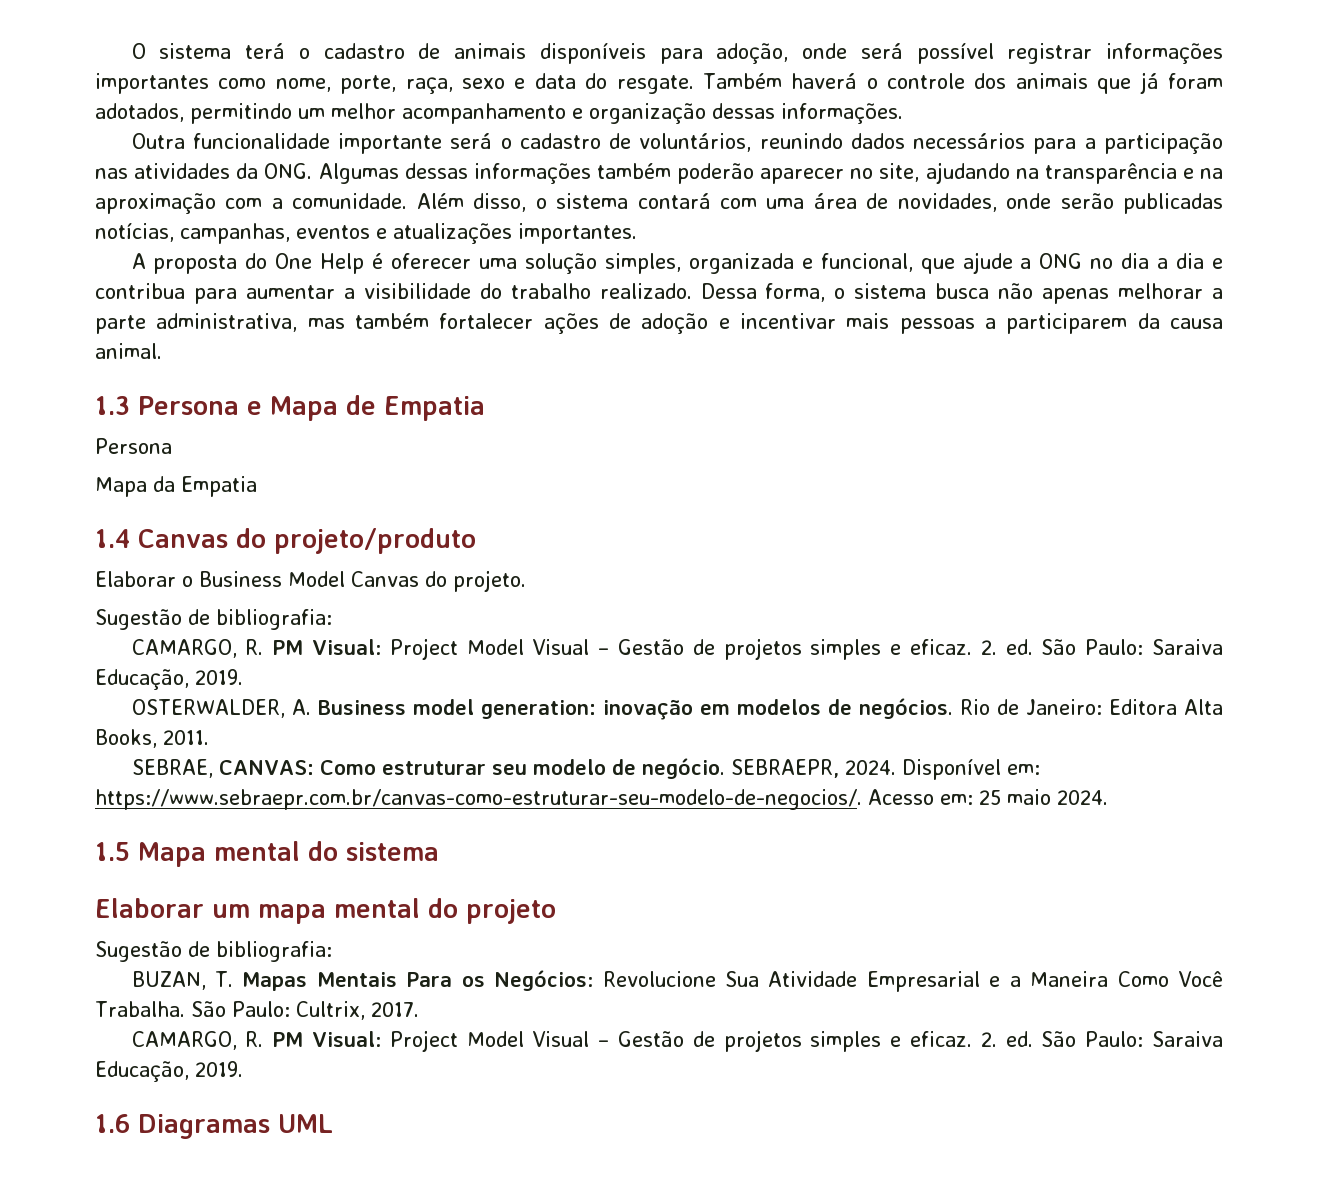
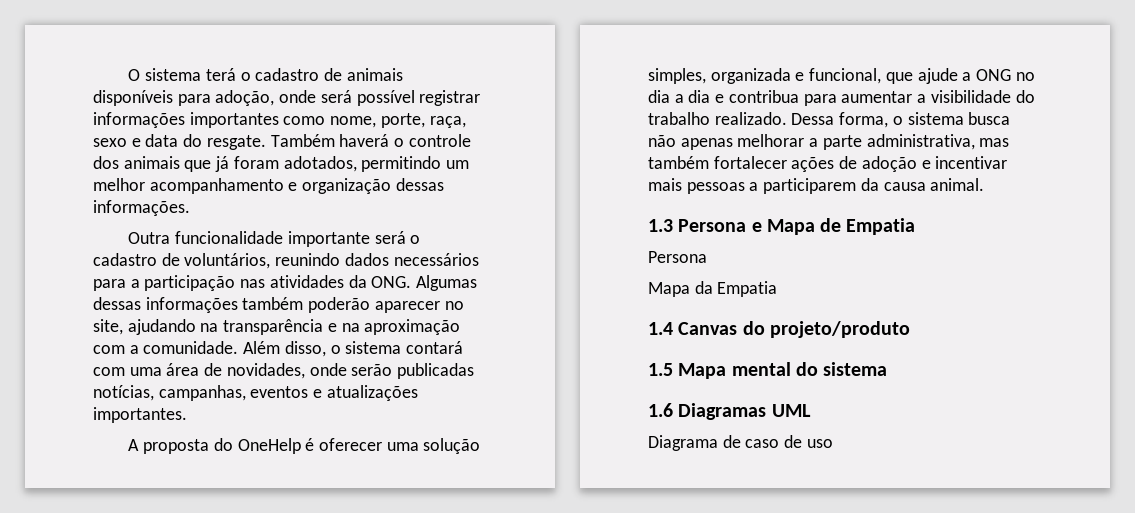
- A proposta do One Help é oferecer uma solução simples, organizada e funcional, que ajude a ONG no dia a dia e contribua para aumentar a visibilidade do trabalho realizado.
+ A proposta do OneHelp é oferecer uma solução simples, organizada e funcional, que ajude a ONG no dia a dia e contribua para aumentar a visibilidade do trabalho realizado.
- Elaborar o Business Model Canvas do projeto.
- Sugestão de bibliografia:
- CAMARGO, R. PM Visual: Project Model Visual – Gestão de projetos simples e eficaz. 2. ed. São Paulo: Saraiva Educação, 2019.
- OSTERWALDER, A. Business model generation: inovação em modelos de negócios. Rio de Janeiro: Editora Alta Books, 2011.
- SEBRAE, CANVAS: Como estruturar seu modelo de negócio. SEBRAEPR, 2024. Disponível em: https://www.sebraepr.com.br/canvas-como-estruturar-seu-modelo-de-negocios/. Acesso em: 25 maio 2024.
- Elaborar um mapa mental do projeto
- Sugestão de bibliografia:
- BUZAN, T. Mapas Mentais Para os Negócios: Revolucione Sua Atividade Empresarial e a Maneira Como Você Trabalha. São Paulo: Cultrix, 2017.
- CAMARGO, R. PM Visual: Project Model Visual – Gestão de projetos simples e eficaz. 2. ed. São Paulo: Saraiva Educação, 2019.
  1.6 Diagramas UML
+ Diagrama de caso de uso

